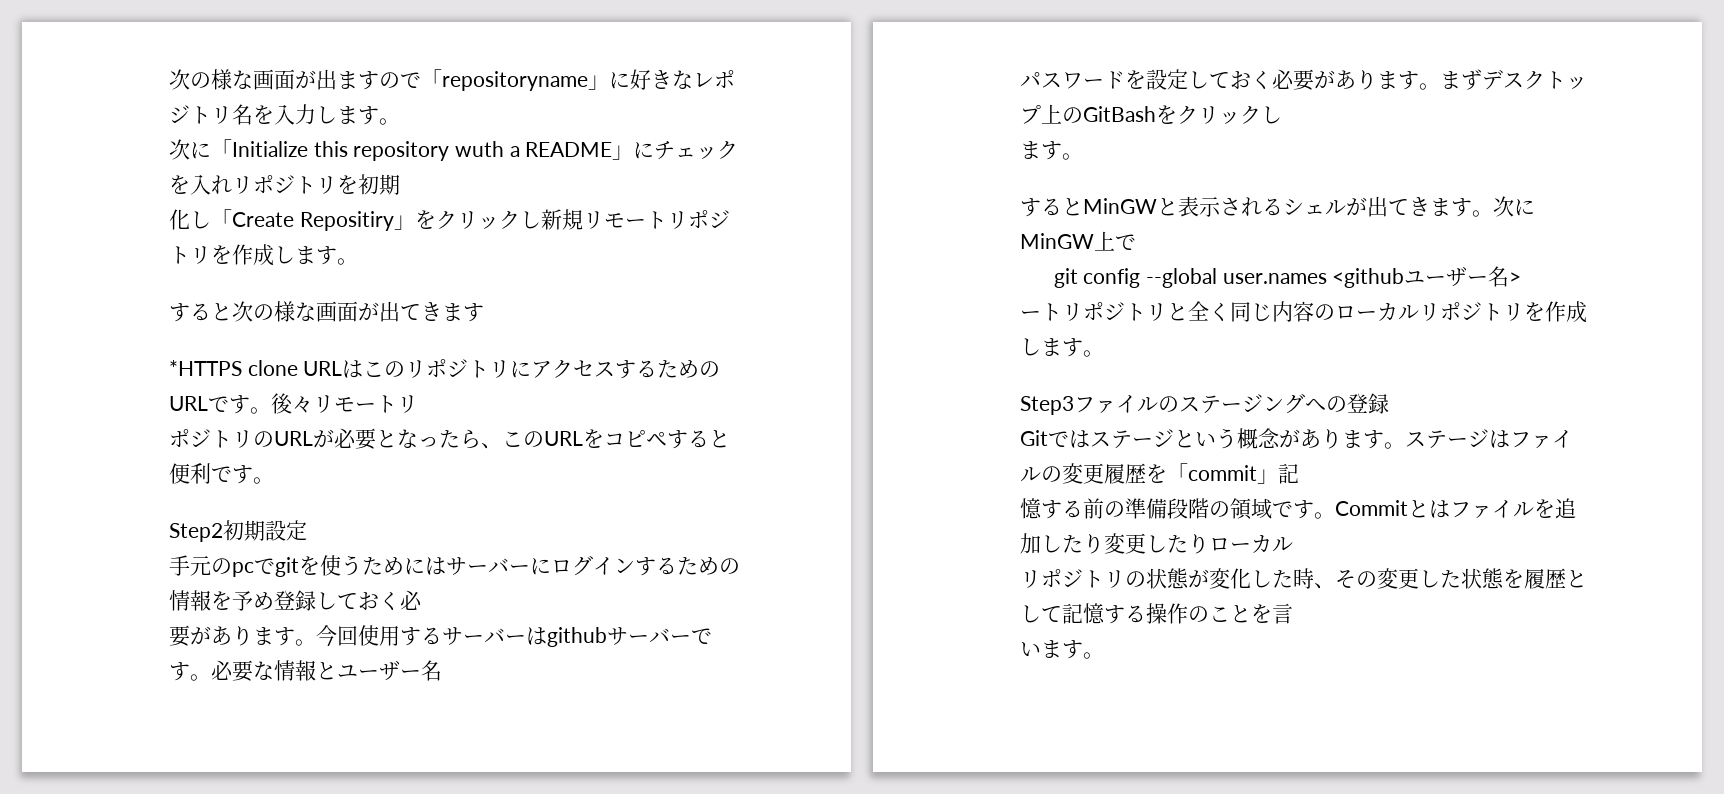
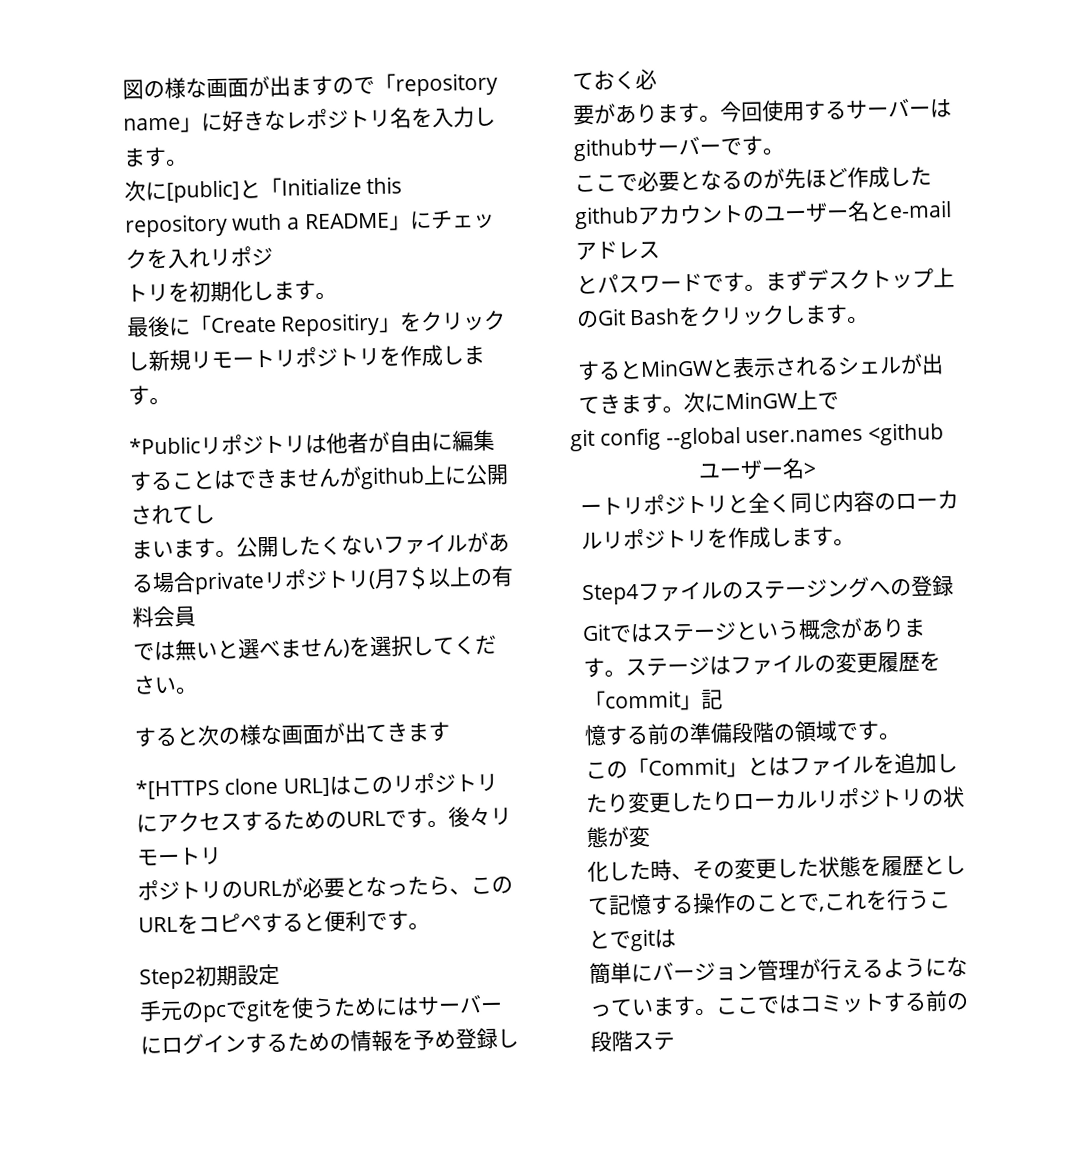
- 次の様な画面が出ますので「repositoryname」に好きなレポジトリ名を入力します。
+ 図の様な画面が出ますので「repository name」に好きなレポジトリ名を入力します。
- 次に「Initialize this repository wuth a README」にチェックを入れリポジトリを初期
- 化し「Create Repositiry」をクリックし新規リモートリポジトリを作成します。
+ 次に[public]と「Initialize this repository wuth a README」にチェックを入れリポジ
+ トリを初期化します。
+ 最後に「Create Repositiry」をクリックし新規リモートリポジトリを作成します。
+ *Publicリポジトリは他者が自由に編集することはできませんがgithub上に公開されてし
+ まいます。公開したくないファイルがある場合privateリポジトリ(月7＄以上の有料会員
+ では無いと選べません)を選択してください。
- *HTTPS clone URLはこのリポジトリにアクセスするためのURLです。
+ *[HTTPS clone URL]はこのリポジトリにアクセスするためのURLです。
- 今回使用するサーバーはgithubサーバーです。必要な情報とユーザー名
- パスワードを設定しておく必要があります。
+ 今回使用するサーバーはgithubサーバーです。
+ ここで必要となるのが先ほど作成したgithubアカウントのユーザー名とe-mailアドレス
+ とパスワードです。
- まずデスクトップ上のGitBashをクリックし
- ます。
+ まずデスクトップ上のGit Bashをクリックします。
- Step3ファイルのステージングへの登録
+ Step4ファイルのステージングへの登録
- 憶する前の準備段階の領域です。Commitとはファイルを追加したり変更したりローカル
- リポジトリの状態が変化した時、その変更した状態を履歴として記憶する操作のことを言
- います。
+ 憶する前の準備段階の領域です。
+ この「Commit」とはファイルを追加したり変更したりローカルリポジトリの状態が変
+ 化した時、その変更した状態を履歴として記憶する操作のことで,これを行うことでgitは
+ 簡単にバージョン管理が行えるようになっています。ここではコミットする前の段階ステ

